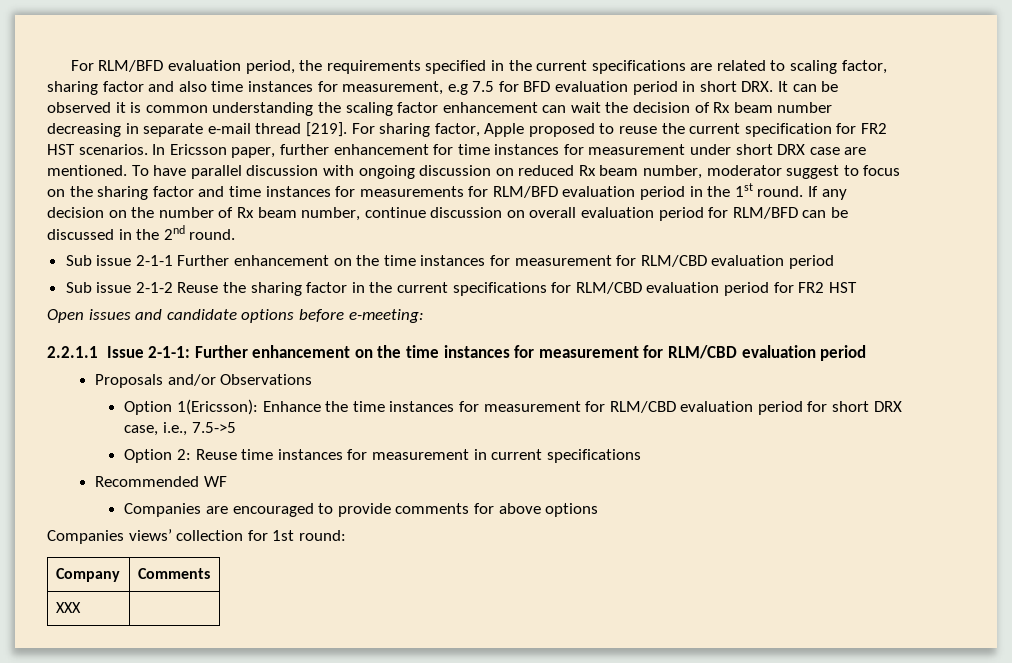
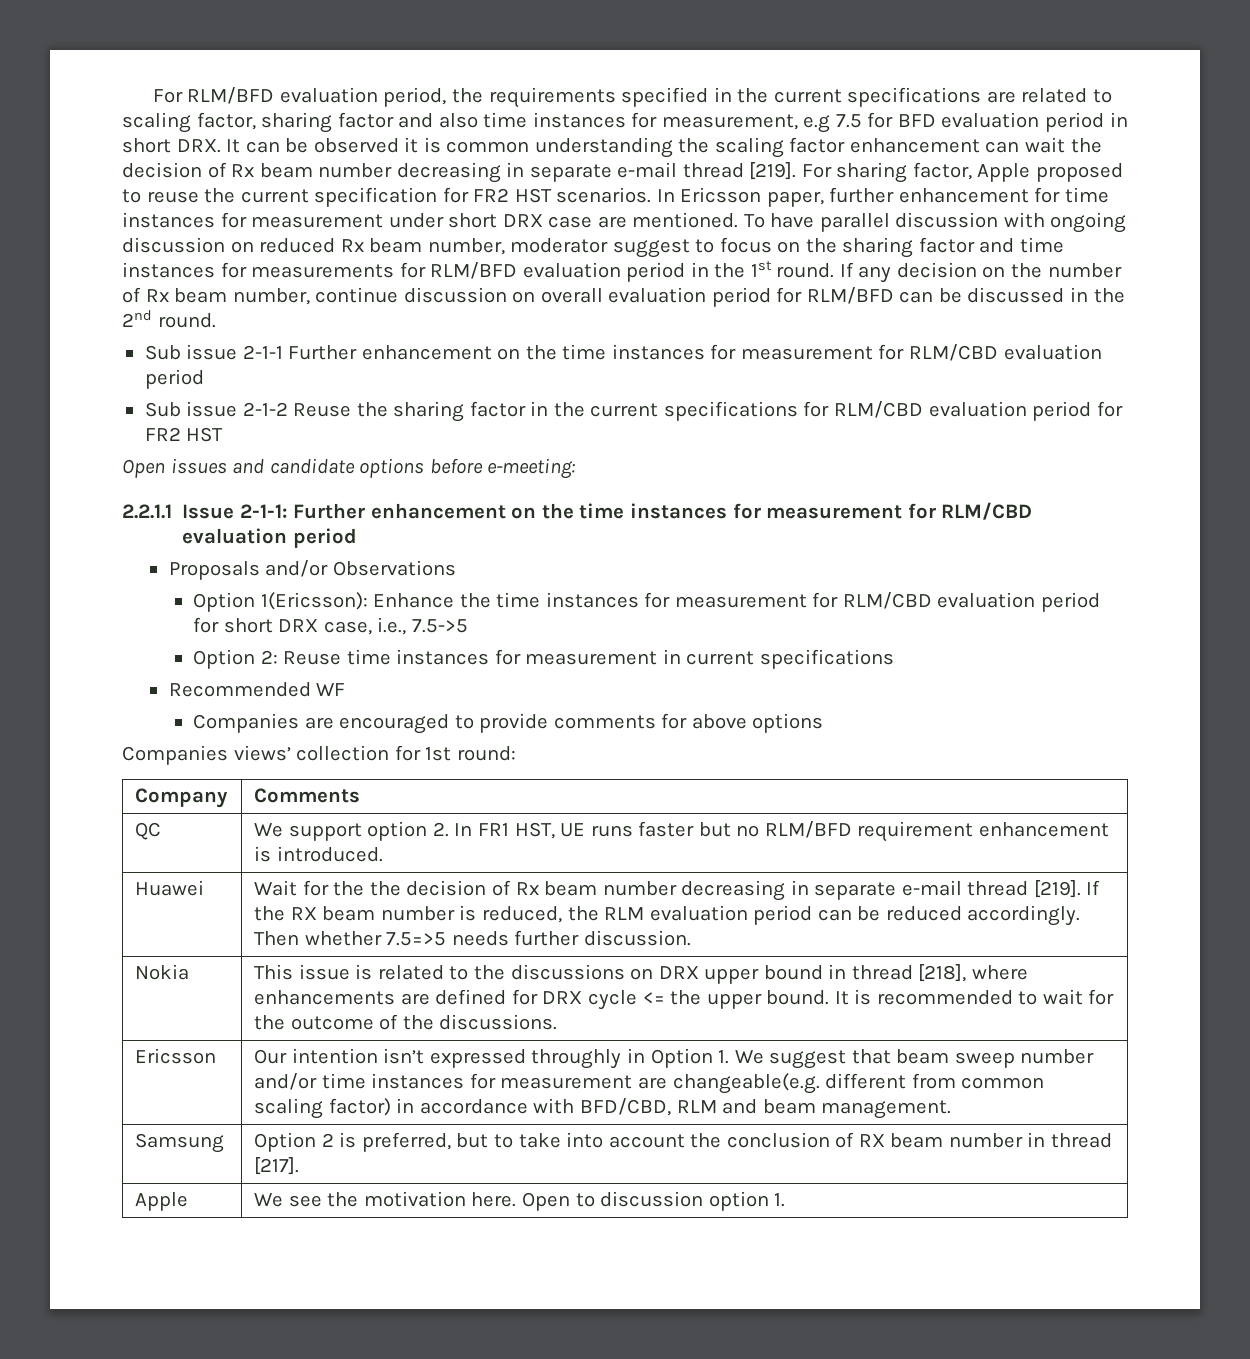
- XXX |
+ QC | We support option 2. In FR1 HST, UE runs faster but no RLM/BFD requirement enhancement is introduced.
+ Huawei | Wait for the the decision of Rx beam number decreasing in separate e-mail thread [219]. If the RX beam number is reduced, the RLM evaluation period can be reduced accordingly. Then whether 7.5=>5 needs further discussion.
+ Nokia | This issue is related to the discussions on DRX upper bound in thread [218], where enhancements are defined for DRX cycle <= the upper bound. It is recommended to wait for the outcome of the discussions.
+ Ericsson | Our intention isn’t expressed throughly in Option 1. We suggest that beam sweep number and/or time instances for measurement are changeable(e.g. different from common scaling factor) in accordance with BFD/CBD, RLM and beam management.
+ Samsung | Option 2 is preferred, but to take into account the conclusion of RX beam number in thread [217].
+ Apple | We see the motivation here. Open to discussion option 1.

